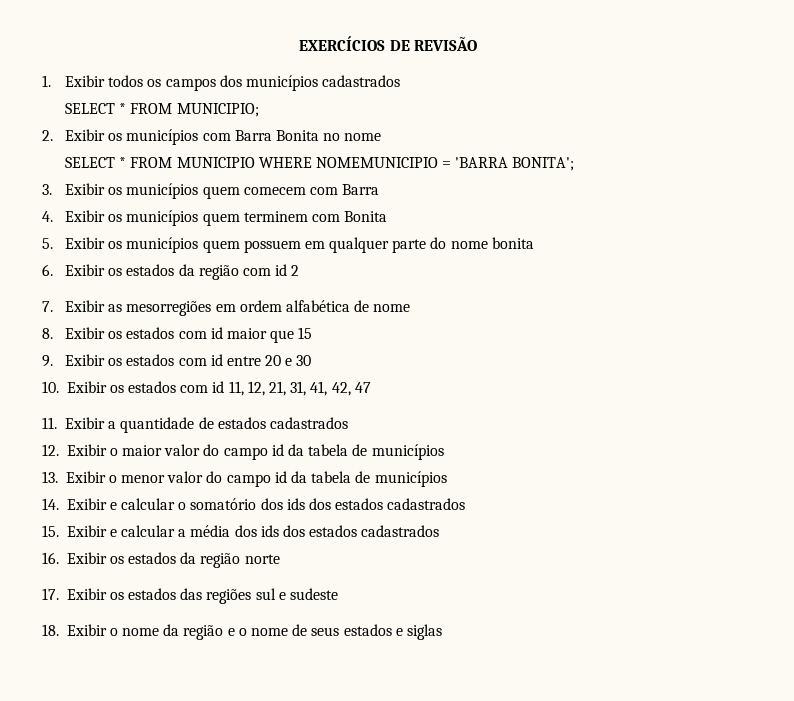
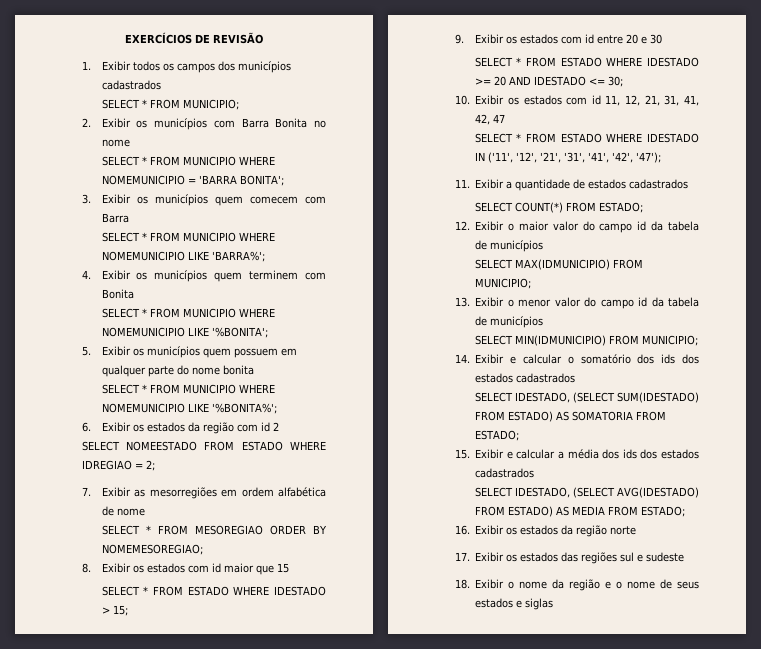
+ SELECT * FROM MUNICIPIO WHERE NOMEMUNICIPIO LIKE 'BARRA%';
+ SELECT * FROM MUNICIPIO WHERE NOMEMUNICIPIO LIKE '%BONITA';
+ SELECT * FROM MUNICIPIO WHERE NOMEMUNICIPIO LIKE '%BONITA%';
+ SELECT NOMEESTADO FROM ESTADO WHERE IDREGIAO = 2;
+ SELECT * FROM MESOREGIAO ORDER BY NOMEMESOREGIAO;
+ SELECT * FROM ESTADO WHERE IDESTADO > 15;
+ SELECT * FROM ESTADO WHERE IDESTADO >= 20 AND IDESTADO <= 30;
+ SELECT * FROM ESTADO WHERE IDESTADO IN ('11', '12', '21', '31', '41', '42', '47');
+ SELECT COUNT(*) FROM ESTADO;
+ SELECT MAX(IDMUNICIPIO) FROM MUNICIPIO;
+ SELECT MIN(IDMUNICIPIO) FROM MUNICIPIO;
+ SELECT IDESTADO, (SELECT SUM(IDESTADO) FROM ESTADO) AS SOMATORIA FROM ESTADO;
+ SELECT IDESTADO, (SELECT AVG(IDESTADO) FROM ESTADO) AS MEDIA FROM ESTADO;

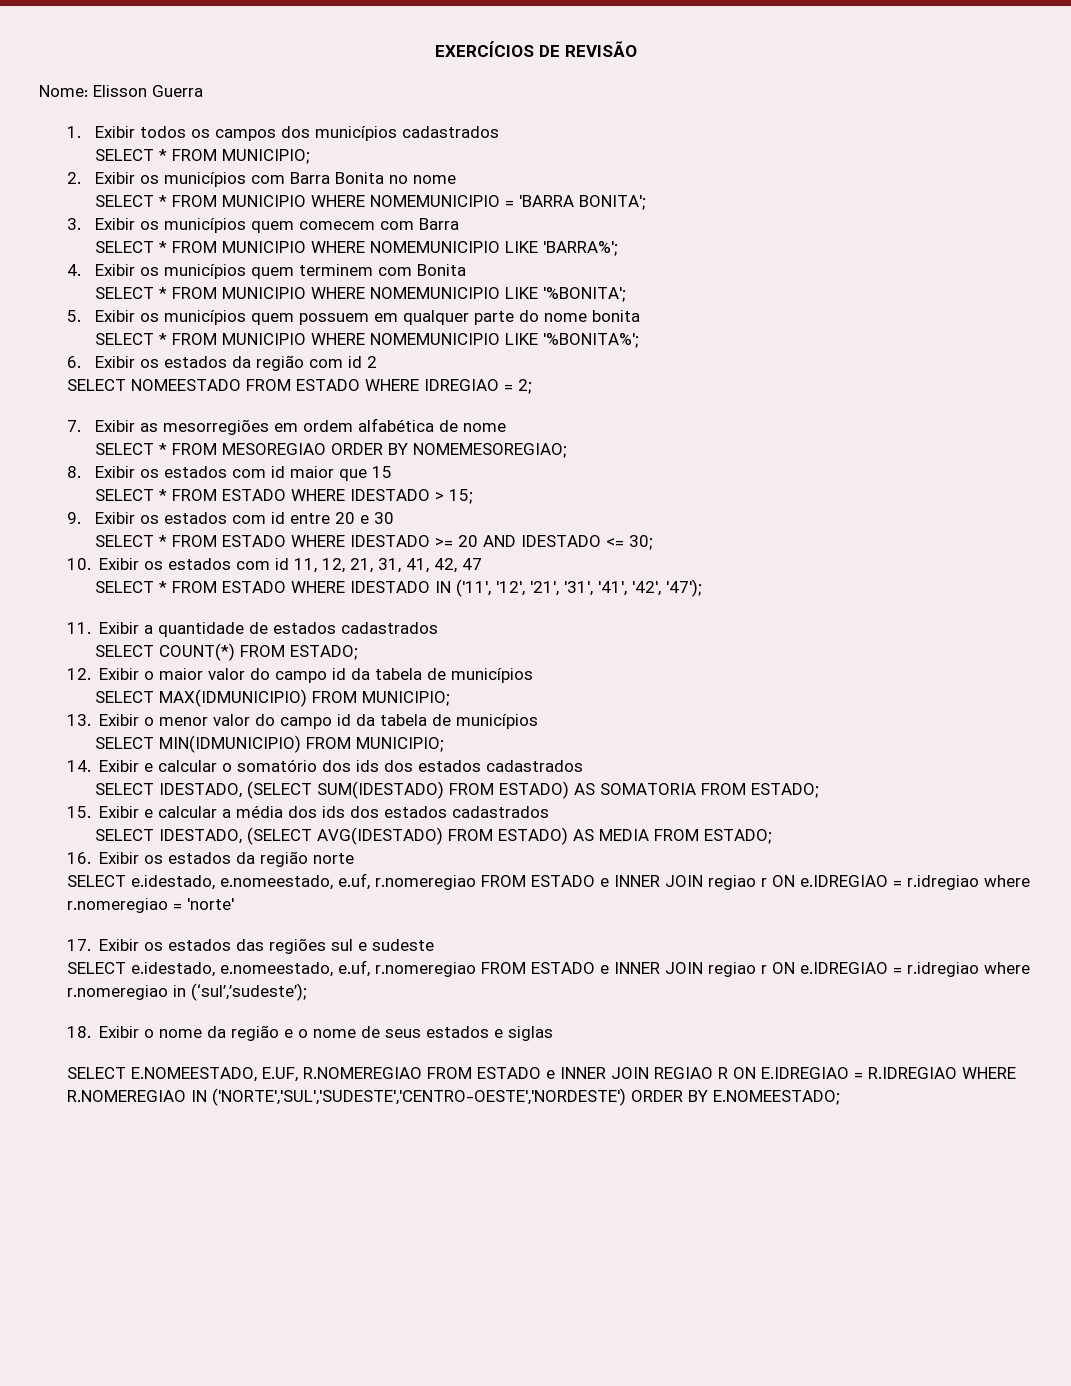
+ Nome: Elisson Guerra
+ SELECT e.idestado, e.nomeestado, e.uf, r.nomeregiao FROM ESTADO e INNER JOIN regiao r ON e.IDREGIAO = r.idregiao where r.nomeregiao = 'norte'
+ SELECT e.idestado, e.nomeestado, e.uf, r.nomeregiao FROM ESTADO e INNER JOIN regiao r ON e.IDREGIAO = r.idregiao where r.nomeregiao in (‘sul’,’sudeste’);
+ SELECT E.NOMEESTADO, E.UF, R.NOMEREGIAO FROM ESTADO e INNER JOIN REGIAO R ON E.IDREGIAO = R.IDREGIAO WHERE R.NOMEREGIAO IN ('NORTE','SUL','SUDESTE','CENTRO-OESTE','NORDESTE') ORDER BY E.NOMEESTADO;

